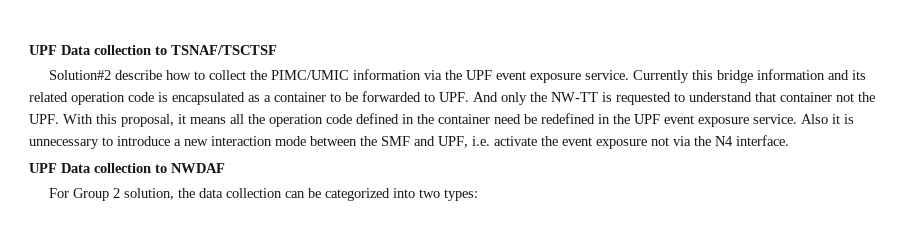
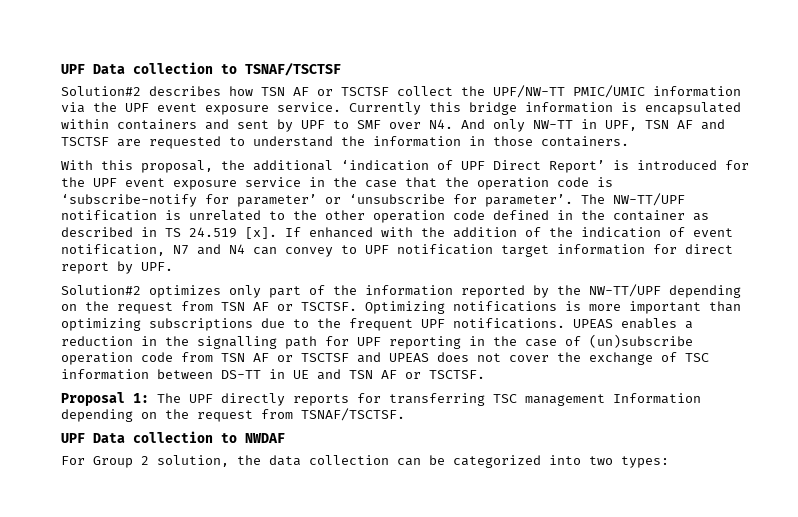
- Solution#2 describe how to collect the PIMC/UMIC information via the UPF event exposure service.
+ Solution#2 describes how TSN AF or TSCTSF collect the UPF/NW-TT PMIC/UMIC information via the UPF event exposure service.
- Currently this bridge information and its related operation code is encapsulated as a container to be forwarded to UPF. And only the NW-TT is requested to understand that container not the UPF. With this proposal, it means all the operation code defined in the container need be redefined in the UPF event exposure service. Also it is unnecessary to introduce a new interaction mode between the SMF and UPF, i.e. activate the event exposure not via the N4 interface.
+ Currently this bridge information is encapsulated within containers and sent by UPF to SMF over N4. And only NW-TT in UPF, TSN AF and TSCTSF are requested to understand the information in those containers.
+ With this proposal, the additional ‘indication of UPF Direct Report’ is introduced for the UPF event exposure service in the case that the operation code is ‘subscribe-notify for parameter’ or ‘unsubscribe for parameter’. The NW-TT/UPF notification is unrelated to the other operation code defined in the container as described in TS 24.519 [x]. If enhanced with the addition of the indication of event notification, N7 and N4 can convey to UPF notification target information for direct report by UPF.
+ Solution#2 optimizes only part of the information reported by the NW-TT/UPF depending on the request from TSN AF or TSCTSF. Optimizing notifications is more important than optimizing subscriptions due to the frequent UPF notifications. UPEAS enables a reduction in the signalling path for UPF reporting in the case of (un)subscribe operation code from TSN AF or TSCTSF and UPEAS does not cover the exchange of TSC information between DS-TT in UE and TSN AF or TSCTSF.
+ Proposal 1: The UPF directly reports for transferring TSC management Information depending on the request from TSNAF/TSCTSF.

